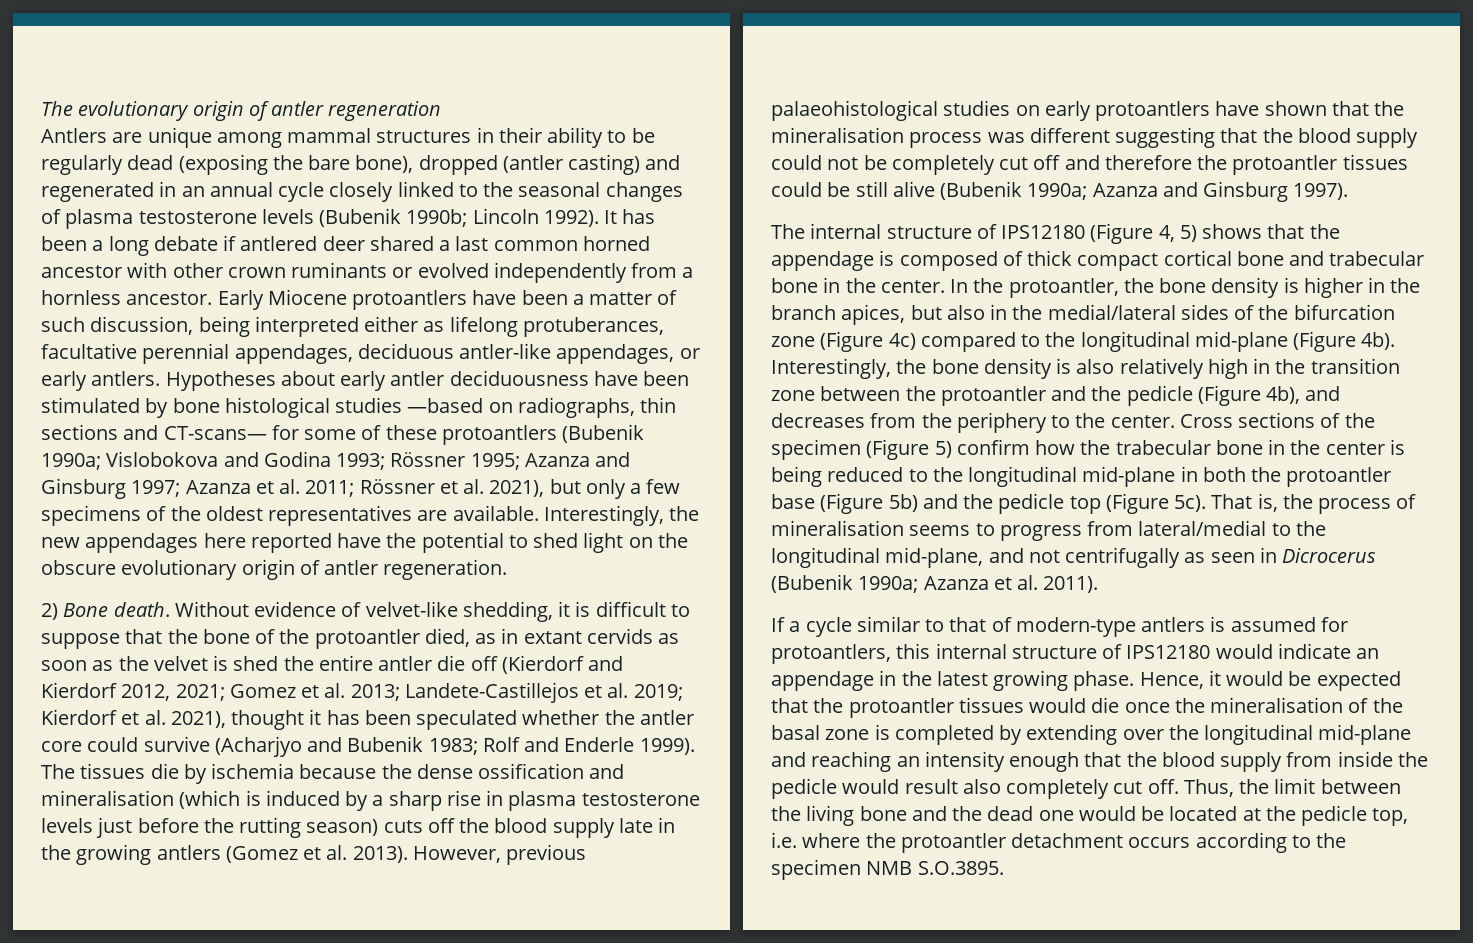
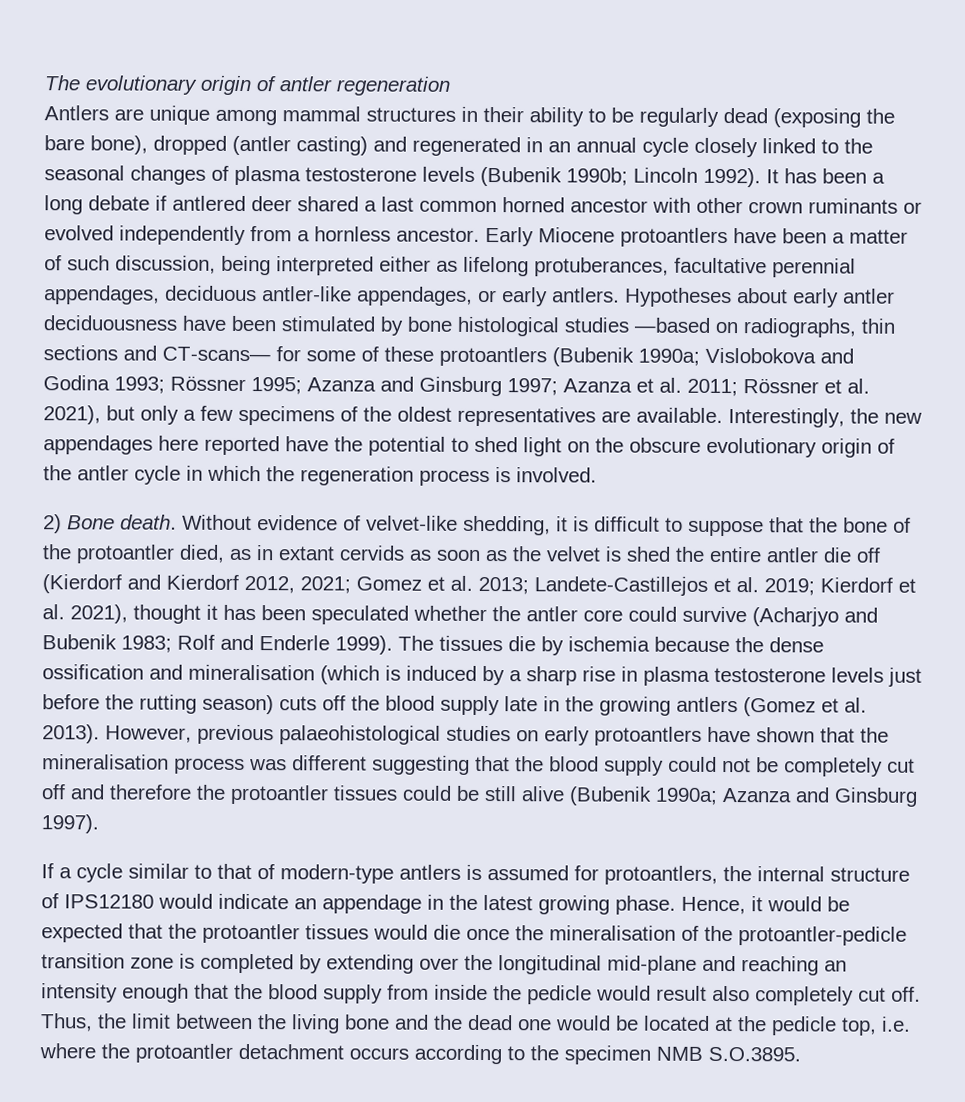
- Interestingly, the new appendages here reported have the potential to shed light on the obscure evolutionary origin of antler regeneration.
+ Interestingly, the new appendages here reported have the potential to shed light on the obscure evolutionary origin of the antler cycle in which the regeneration process is involved.
- The internal structure of IPS12180 (Figure 4, 5) shows that the appendage is composed of thick compact cortical bone and trabecular bone in the center. In the protoantler, the bone density is higher in the branch apices, but also in the medial/lateral sides of the bifurcation zone (Figure 4c) compared to the longitudinal mid-plane (Figure 4b). Interestingly, the bone density is also relatively high in the transition zone between the protoantler and the pedicle (Figure 4b), and decreases from the periphery to the center. Cross sections of the specimen (Figure 5) confirm how the trabecular bone in the center is being reduced to the longitudinal mid-plane in both the protoantler base (Figure 5b) and the pedicle top (Figure 5c). That is, the process of mineralisation seems to progress from lateral/medial to the longitudinal mid-plane, and not centrifugally as seen in Dicrocerus (Bubenik 1990a; Azanza et al. 2011).
- If a cycle similar to that of modern-type antlers is assumed for protoantlers, this internal structure of IPS12180 would indicate an appendage in the latest growing phase.
+ If a cycle similar to that of modern-type antlers is assumed for protoantlers, the internal structure of IPS12180 would indicate an appendage in the latest growing phase.
- Hence, it would be expected that the protoantler tissues would die once the mineralisation of the basal zone is completed by extending over the longitudinal mid-plane and reaching an intensity enough that the blood supply from inside the pedicle would result also completely cut off.
+ Hence, it would be expected that the protoantler tissues would die once the mineralisation of the protoantler-pedicle transition zone is completed by extending over the longitudinal mid-plane and reaching an intensity enough that the blood supply from inside the pedicle would result also completely cut off.

